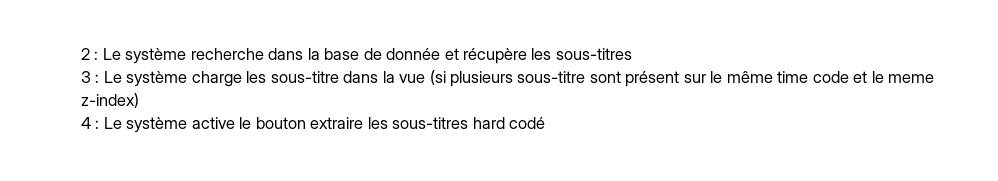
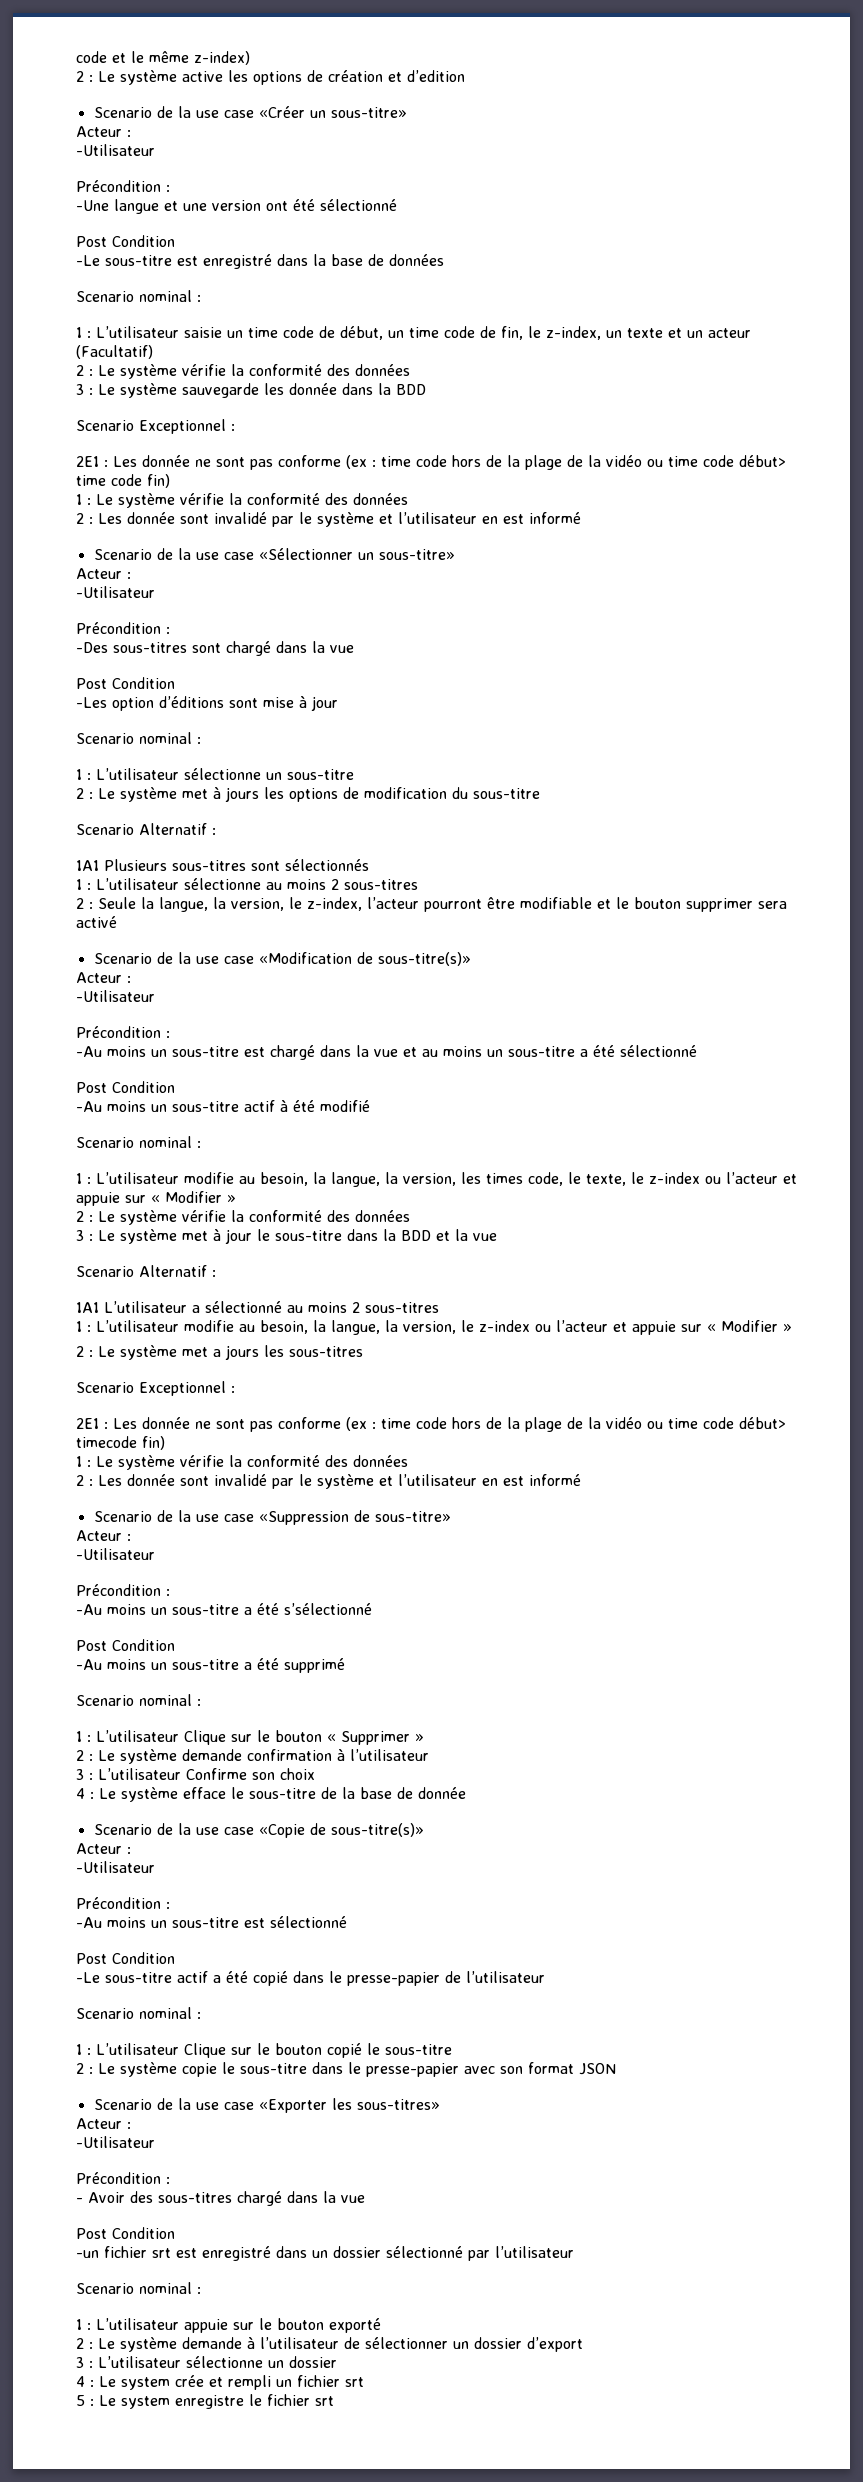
- 2 : Le système recherche dans la base de donnée et récupère les sous-titres
- 3 : Le système charge les sous-titre dans la vue (si plusieurs sous-titre sont présent sur le même time code et le meme z-index)
- 4 : Le système active le bouton extraire les sous-titres hard codé
+ code et le même z-index)
+ 2 : Le système active les options de création et d’edition
+ Scenario de la use case «Créer un sous-titre»
+ Acteur :
+ -Utilisateur
+ Précondition :
+ -Une langue et une version ont été sélectionné
+ Post Condition
+ -Le sous-titre est enregistré dans la base de données
+ Scenario nominal :
+ 1 : L’utilisateur saisie un time code de début, un time code de fin, le z-index, un texte et un acteur (Facultatif)
+ 2 : Le système vérifie la conformité des données
+ 3 : Le système sauvegarde les donnée dans la BDD
+ Scenario Exceptionnel :
+ 2E1 : Les donnée ne sont pas conforme (ex : time code hors de la plage de la vidéo ou time code début> time code fin)
+ 1 : Le système vérifie la conformité des données
+ 2 : Les donnée sont invalidé par le système et l’utilisateur en est informé
+ Scenario de la use case «Sélectionner un sous-titre»
+ Acteur :
+ -Utilisateur
+ Précondition :
+ -Des sous-titres sont chargé dans la vue
+ Post Condition
+ -Les option d’éditions sont mise à jour
+ Scenario nominal :
+ 1 : L’utilisateur sélectionne un sous-titre
+ 2 : Le système met à jours les options de modification du sous-titre
+ Scenario Alternatif :
+ 1A1 Plusieurs sous-titres sont sélectionnés
+ 1 : L’utilisateur sélectionne au moins 2 sous-titres
+ 2 : Seule la langue, la version, le z-index, l’acteur pourront être modifiable et le bouton supprimer sera activé
+ Scenario de la use case «Modification de sous-titre(s)»
+ Acteur :
+ -Utilisateur
+ Précondition :
+ -Au moins un sous-titre est chargé dans la vue et au moins un sous-titre a été sélectionné
+ Post Condition
+ -Au moins un sous-titre actif à été modifié
+ Scenario nominal :
+ 1 : L’utilisateur modifie au besoin, la langue, la version, les times code, le texte, le z-index ou l’acteur et appuie sur « Modifier »
+ 2 : Le système vérifie la conformité des données
+ 3 : Le système met à jour le sous-titre dans la BDD et la vue
+ Scenario Alternatif :
+ 1A1 L’utilisateur a sélectionné au moins 2 sous-titres
+ 1 : L’utilisateur modifie au besoin, la langue, la version, le z-index ou l’acteur et appuie sur « Modifier »
+ 2 : Le système met a jours les sous-titres
+ Scenario Exceptionnel :
+ 2E1 : Les donnée ne sont pas conforme (ex : time code hors de la plage de la vidéo ou time code début> timecode fin)
+ 1 : Le système vérifie la conformité des données
+ 2 : Les donnée sont invalidé par le système et l’utilisateur en est informé
+ Scenario de la use case «Suppression de sous-titre»
+ Acteur :
+ -Utilisateur
+ Précondition :
+ -Au moins un sous-titre a été s’sélectionné
+ Post Condition
+ -Au moins un sous-titre a été supprimé
+ Scenario nominal :
+ 1 : L’utilisateur Clique sur le bouton « Supprimer »
+ 2 : Le système demande confirmation à l’utilisateur
+ 3 : L’utilisateur Confirme son choix
+ 4 : Le système efface le sous-titre de la base de donnée
+ Scenario de la use case «Copie de sous-titre(s)»
+ Acteur :
+ -Utilisateur
+ Précondition :
+ -Au moins un sous-titre est sélectionné
+ Post Condition
+ -Le sous-titre actif a été copié dans le presse-papier de l’utilisateur
+ Scenario nominal :
+ 1 : L’utilisateur Clique sur le bouton copié le sous-titre
+ 2 : Le système copie le sous-titre dans le presse-papier avec son format JSON
+ Scenario de la use case «Exporter les sous-titres»
+ Acteur :
+ -Utilisateur
+ Précondition :
+ - Avoir des sous-titres chargé dans la vue
+ Post Condition
+ -un fichier srt est enregistré dans un dossier sélectionné par l’utilisateur
+ Scenario nominal :
+ 1 : L’utilisateur appuie sur le bouton exporté
+ 2 : Le système demande à l’utilisateur de sélectionner un dossier d’export
+ 3 : L’utilisateur sélectionne un dossier
+ 4 : Le system crée et rempli un fichier srt
+ 5 : Le system enregistre le fichier srt

